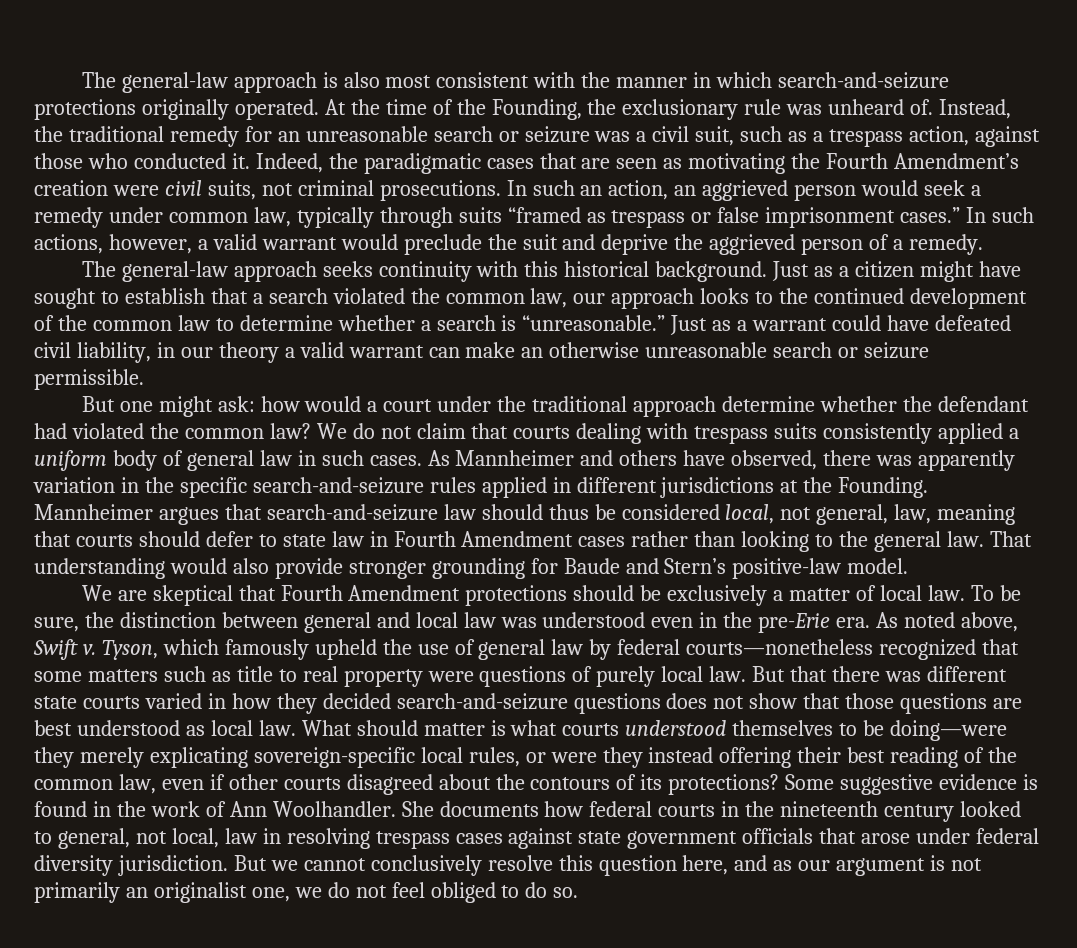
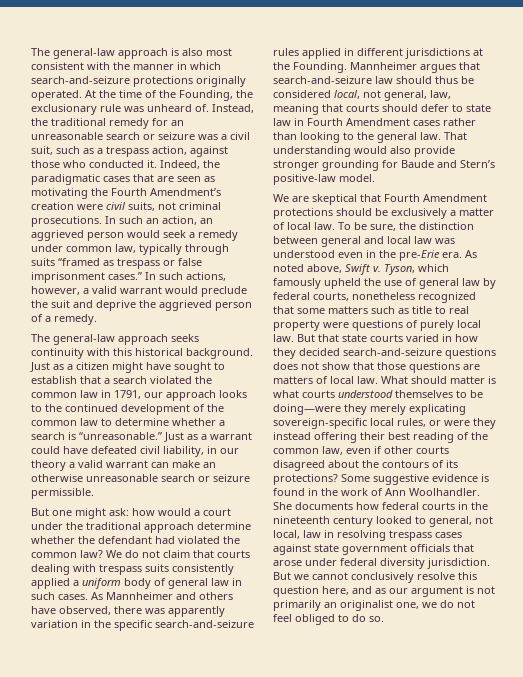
- Just as a citizen might have sought to establish that a search violated the common law, our approach looks to the continued development of the common law to determine whether a search is “unreasonable.”
+ Just as a citizen might have sought to establish that a search violated the common law in 1791, our approach looks to the continued development of the common law to determine whether a search is “unreasonable.”
- Tyson, which famously upheld the use of general law by federal courts—nonetheless recognized that some matters such as title to real property were questions of purely local law.
+ Tyson, which famously upheld the use of general law by federal courts, nonetheless recognized that some matters such as title to real property were questions of purely local law.
- But that there was different state courts varied in how they decided search-and-seizure questions does not show that those questions are best understood as local law.
+ But that state courts varied in how they decided search-and-seizure questions does not show that those questions are matters of local law.

